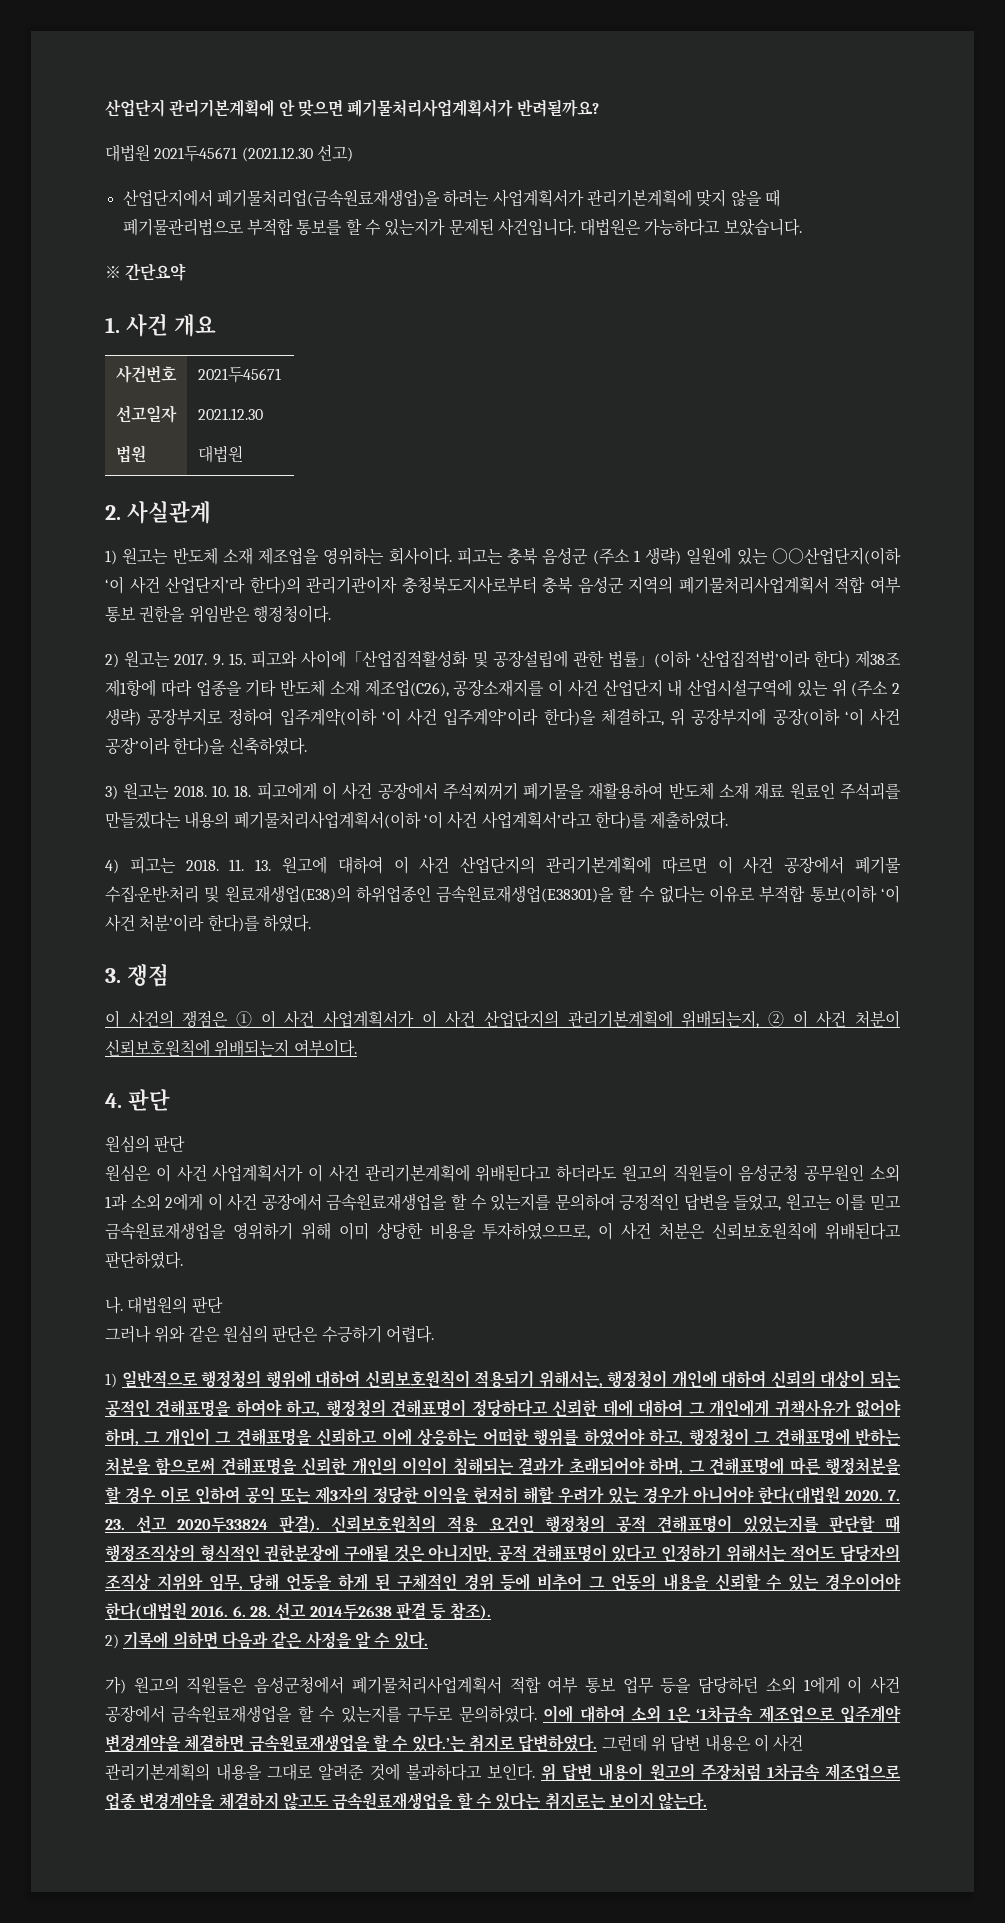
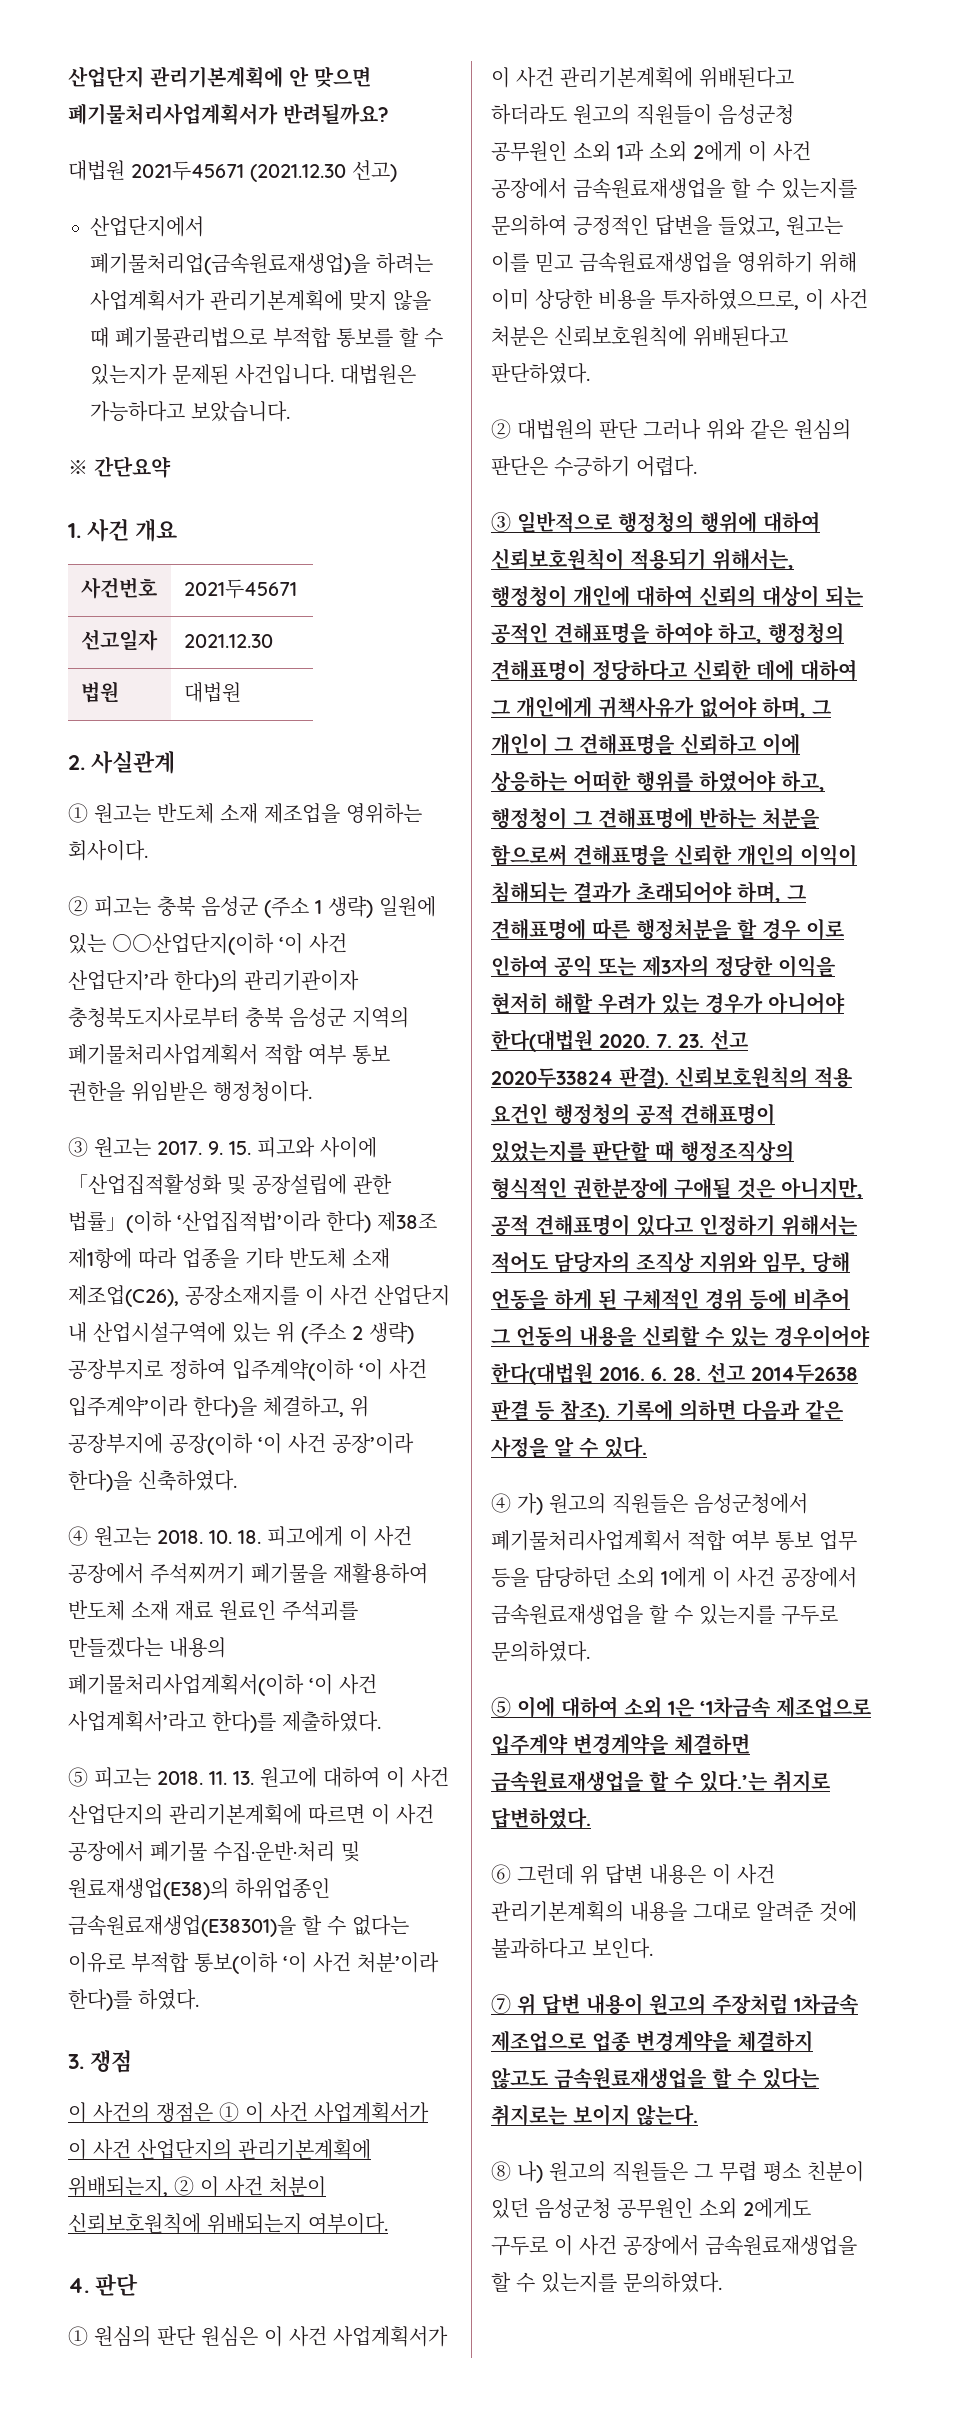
- 1) 원고는 반도체 소재 제조업을 영위하는 회사이다. 피고는 충북 음성군 (주소 1 생략) 일원에 있는 ○○산업단지(이하 ‘이 사건 산업단지’라 한다)의 관리기관이자 충청북도지사로부터 충북 음성군 지역의 폐기물처리사업계획서 적합 여부 통보 권한을 위임받은 행정청이다.
+ ① 원고는 반도체 소재 제조업을 영위하는 회사이다.
+ ② 피고는 충북 음성군 (주소 1 생략) 일원에 있는 ○○산업단지(이하 ‘이 사건 산업단지’라 한다)의 관리기관이자 충청북도지사로부터 충북 음성군 지역의 폐기물처리사업계획서 적합 여부 통보 권한을 위임받은 행정청이다.
- 2) 원고는 2017.
+ ③ 원고는 2017.
- 3) 원고는 2018.
+ ④ 원고는 2018.
- 4) 피고는 2018.
+ ⑤ 피고는 2018.
- 원심의 판단
- 원심은 이 사건 사업계획서가 이 사건 관리기본계획에 위배된다고 하더라도 원고의 직원들이 음성군청 공무원인 소외 1과 소외 2에게 이 사건 공장에서 금속원료재생업을 할 수 있는지를 문의하여 긍정적인 답변을 들었고, 원고는 이를 믿고 금속원료재생업을 영위하기 위해 이미 상당한 비용을 투자하였으므로, 이 사건 처분은 신뢰보호원칙에 위배된다고 판단하였다.
+ ① 원심의 판단 원심은 이 사건 사업계획서가 이 사건 관리기본계획에 위배된다고 하더라도 원고의 직원들이 음성군청 공무원인 소외 1과 소외 2에게 이 사건 공장에서 금속원료재생업을 할 수 있는지를 문의하여 긍정적인 답변을 들었고, 원고는 이를 믿고 금속원료재생업을 영위하기 위해 이미 상당한 비용을 투자하였으므로, 이 사건 처분은 신뢰보호원칙에 위배된다고 판단하였다.
- 나. 대법원의 판단
- 그러나 위와 같은 원심의 판단은 수긍하기 어렵다.
+ ② 대법원의 판단 그러나 위와 같은 원심의 판단은 수긍하기 어렵다.
- 1) 일반적으로 행정청의 행위에 대하여 신뢰보호원칙이 적용되기 위해서는, 행정청이 개인에 대하여 신뢰의 대상이 되는 공적인 견해표명을 하여야 하고, 행정청의 견해표명이 정당하다고 신뢰한 데에 대하여 그 개인에게 귀책사유가 없어야 하며, 그 개인이 그 견해표명을 신뢰하고 이에 상응하는 어떠한 행위를 하였어야 하고, 행정청이 그 견해표명에 반하는 처분을 함으로써 견해표명을 신뢰한 개인의 이익이 침해되는 결과가 초래되어야 하며, 그 견해표명에 따른 행정처분을 할 경우 이로 인하여 공익 또는 제3자의 정당한 이익을 현저히 해할 우려가 있는 경우가 아니어야 한다(대법원 2020.
+ ③ 일반적으로 행정청의 행위에 대하여 신뢰보호원칙이 적용되기 위해서는, 행정청이 개인에 대하여 신뢰의 대상이 되는 공적인 견해표명을 하여야 하고, 행정청의 견해표명이 정당하다고 신뢰한 데에 대하여 그 개인에게 귀책사유가 없어야 하며, 그 개인이 그 견해표명을 신뢰하고 이에 상응하는 어떠한 행위를 하였어야 하고, 행정청이 그 견해표명에 반하는 처분을 함으로써 견해표명을 신뢰한 개인의 이익이 침해되는 결과가 초래되어야 하며, 그 견해표명에 따른 행정처분을 할 경우 이로 인하여 공익 또는 제3자의 정당한 이익을 현저히 해할 우려가 있는 경우가 아니어야 한다(대법원 2020.
- 6. 28. 선고 2014두2638 판결 등 참조).
- 2) 기록에 의하면 다음과 같은 사정을 알 수 있다.
+ 6. 28. 선고 2014두2638 판결 등 참조). 기록에 의하면 다음과 같은 사정을 알 수 있다.
- 가) 원고의 직원들은 음성군청에서 폐기물처리사업계획서 적합 여부 통보 업무 등을 담당하던 소외 1에게 이 사건 공장에서 금속원료재생업을 할 수 있는지를 구두로 문의하였다. 이에 대하여 소외 1은 ‘1차금속 제조업으로 입주계약 변경계약을 체결하면 금속원료재생업을 할 수 있다.’는 취지로 답변하였다. 그런데 위 답변 내용은 이 사건 관리기본계획의 내용을 그대로 알려준 것에 불과하다고 보인다. 위 답변 내용이 원고의 주장처럼 1차금속 제조업으로 업종 변경계약을 체결하지 않고도 금속원료재생업을 할 수 있다는 취지로는 보이지 않는다.
+ ④ 가) 원고의 직원들은 음성군청에서 폐기물처리사업계획서 적합 여부 통보 업무 등을 담당하던 소외 1에게 이 사건 공장에서 금속원료재생업을 할 수 있는지를 구두로 문의하였다.
+ ⑤ 이에 대하여 소외 1은 ‘1차금속 제조업으로 입주계약 변경계약을 체결하면 금속원료재생업을 할 수 있다.’는 취지로 답변하였다.
+ ⑥ 그런데 위 답변 내용은 이 사건 관리기본계획의 내용을 그대로 알려준 것에 불과하다고 보인다.
+ ⑦ 위 답변 내용이 원고의 주장처럼 1차금속 제조업으로 업종 변경계약을 체결하지 않고도 금속원료재생업을 할 수 있다는 취지로는 보이지 않는다.
+ ⑧ 나) 원고의 직원들은 그 무렵 평소 친분이 있던 음성군청 공무원인 소외 2에게도 구두로 이 사건 공장에서 금속원료재생업을 할 수 있는지를 문의하였다.

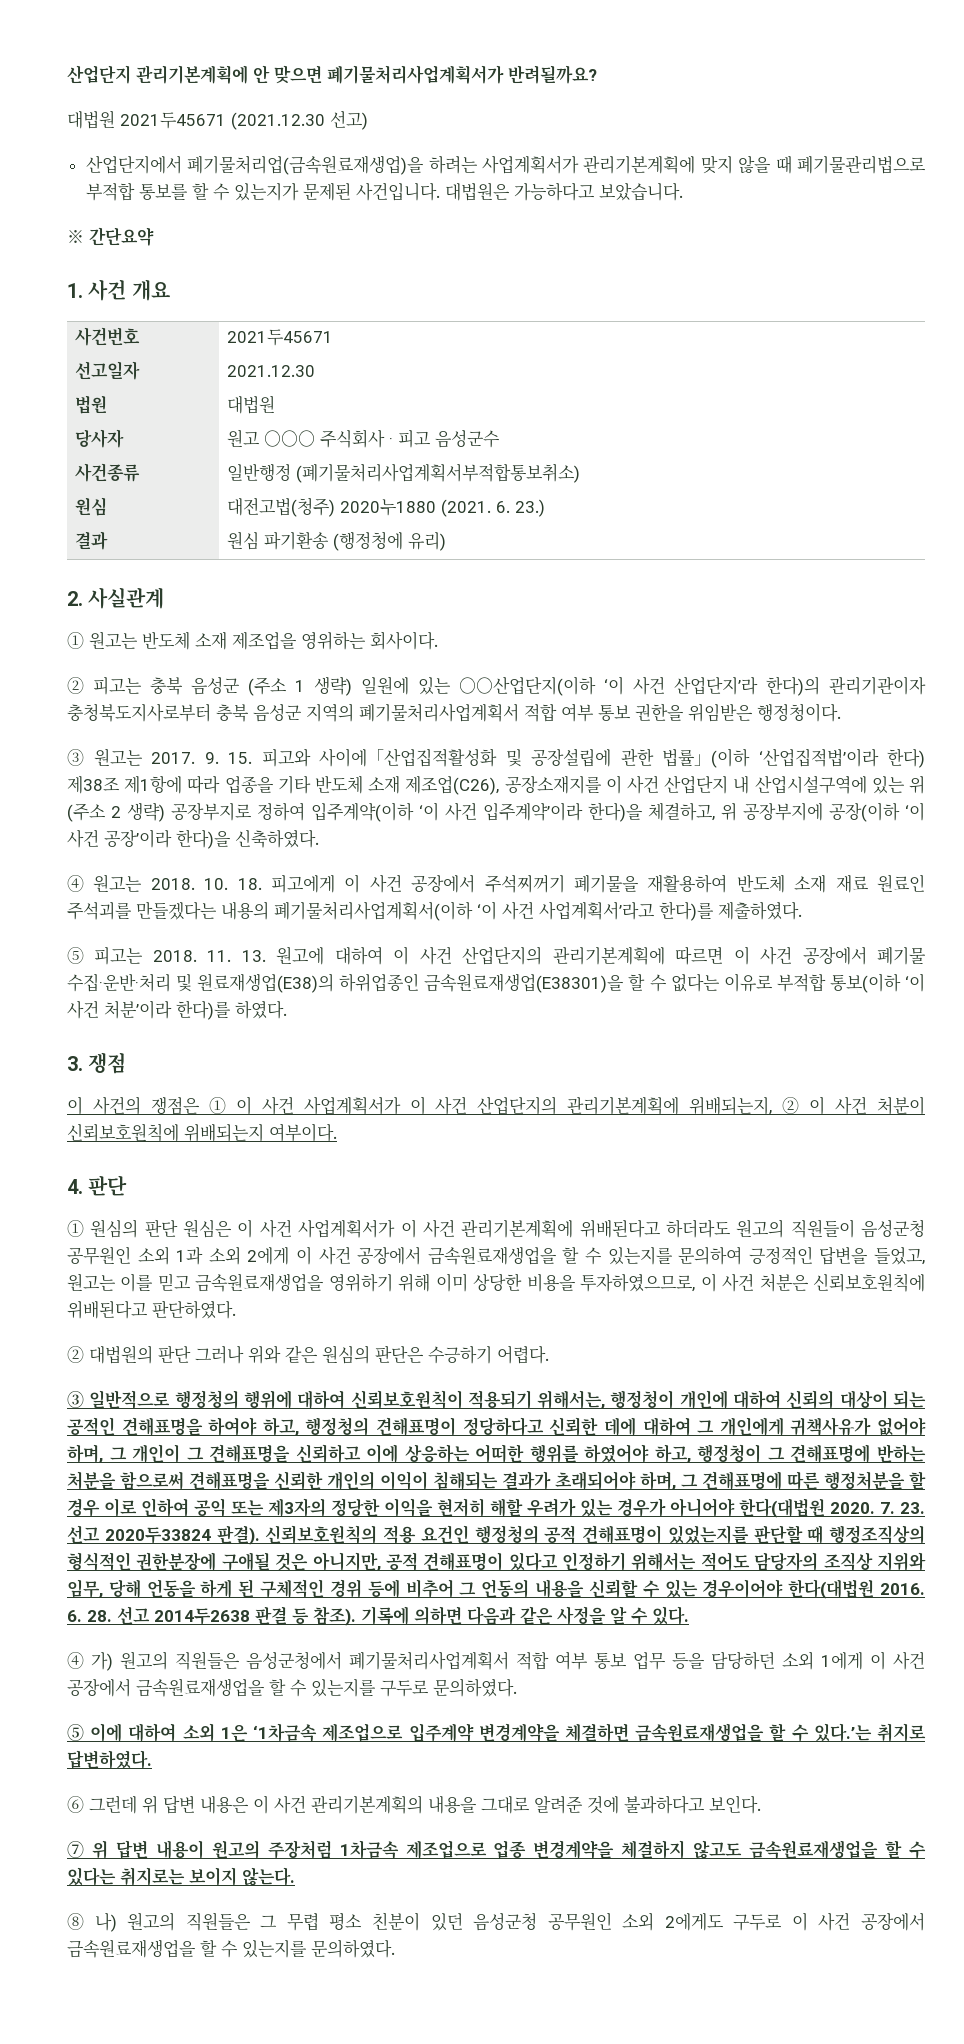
+ 당사자 | 원고 ○○○ 주식회사 · 피고 음성군수
+ 사건종류 | 일반행정 (폐기물처리사업계획서부적합통보취소)
+ 원심 | 대전고법(청주) 2020누1880 (2021. 6. 23.)
+ 결과 | 원심 파기환송 (행정청에 유리)

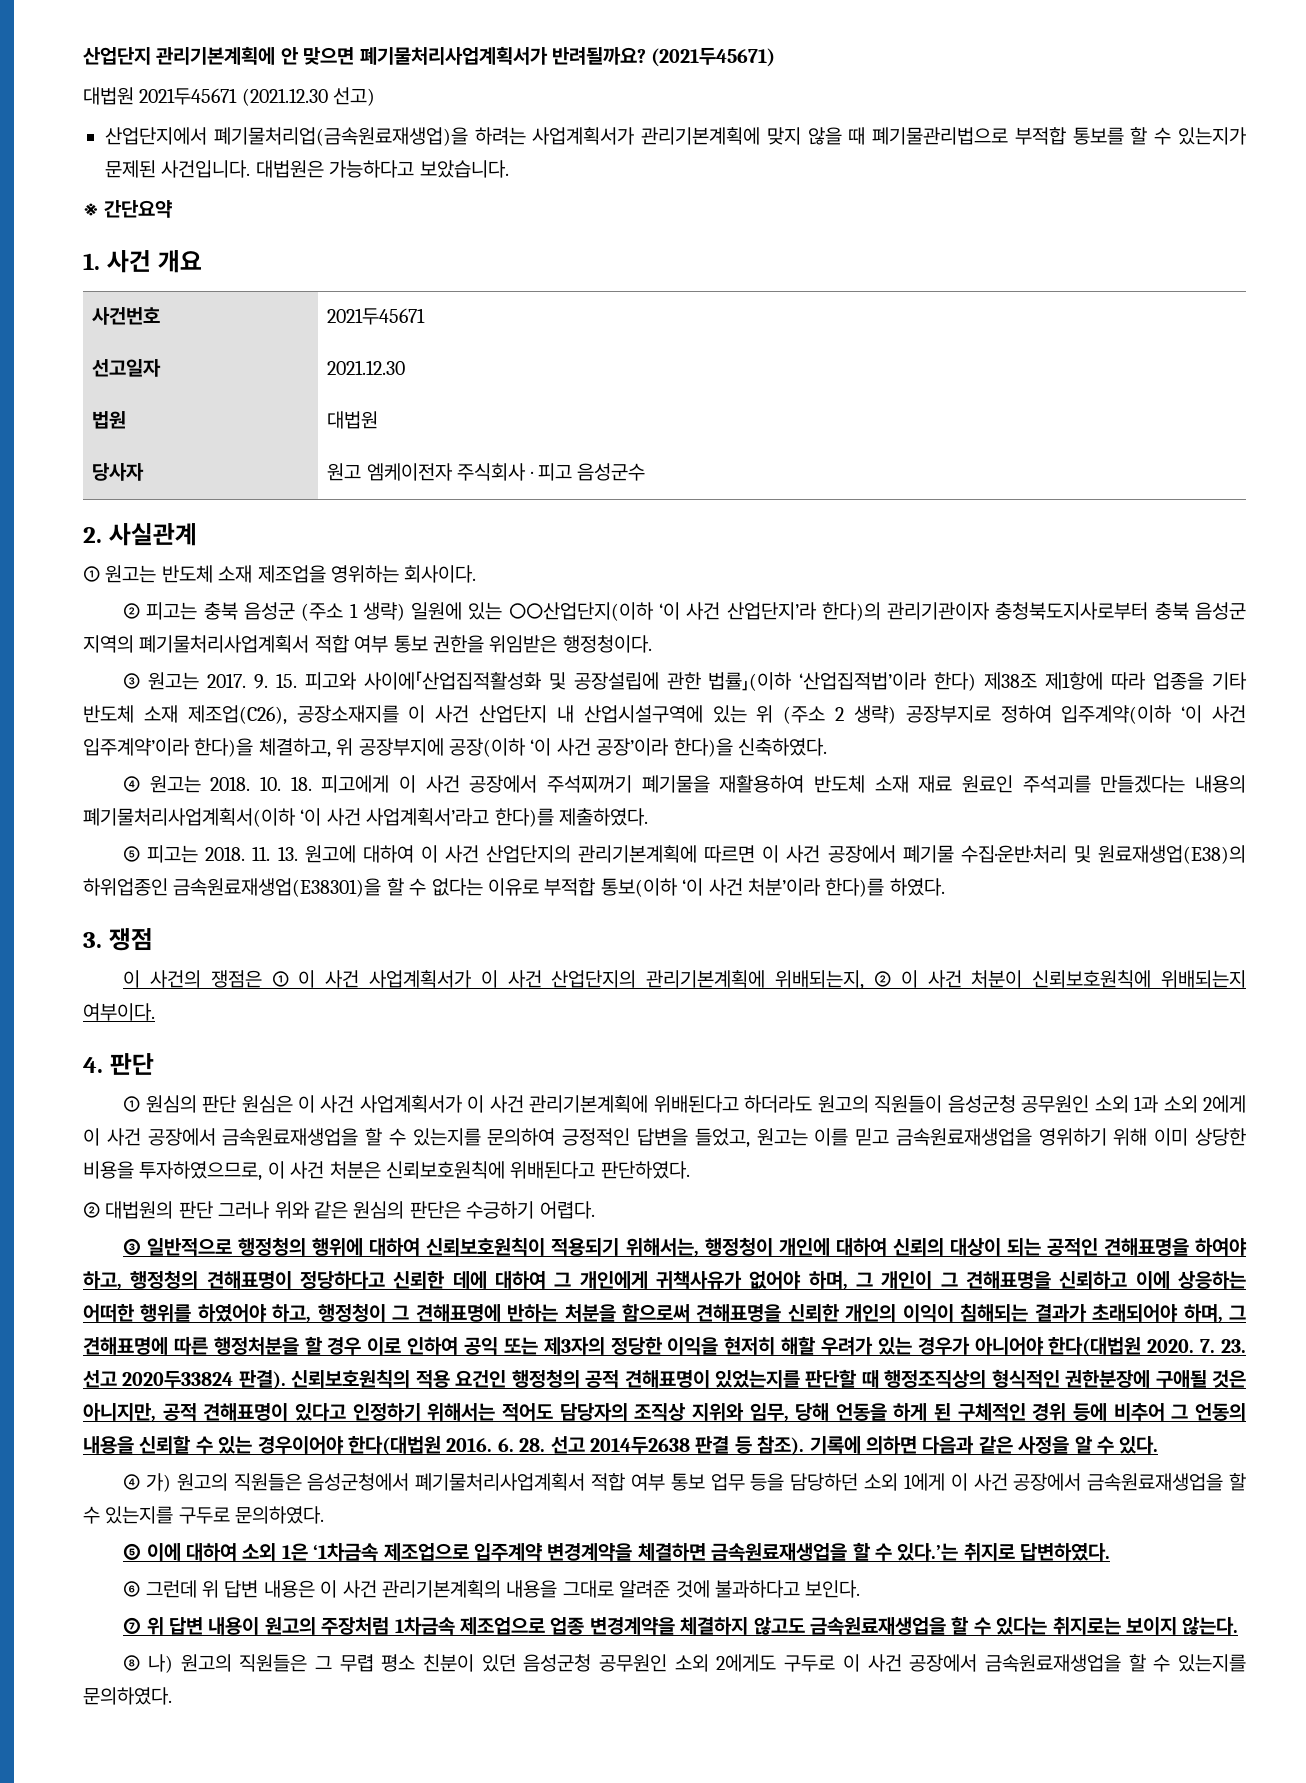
+ (2021두45671)
- 당사자 | 원고 ○○○ 주식회사 · 피고 음성군수
+ 당사자 | 원고 엠케이전자 주식회사 · 피고 음성군수
- 사건종류 | 일반행정 (폐기물처리사업계획서부적합통보취소)
- 원심 | 대전고법(청주) 2020누1880 (2021. 6. 23.)
- 결과 | 원심 파기환송 (행정청에 유리)

